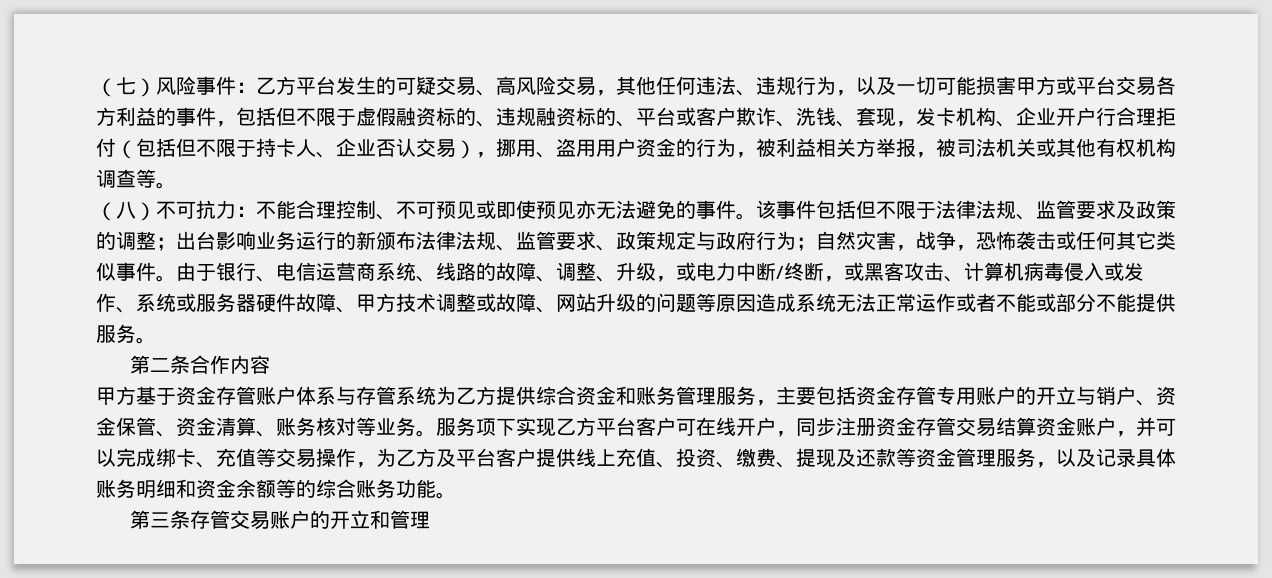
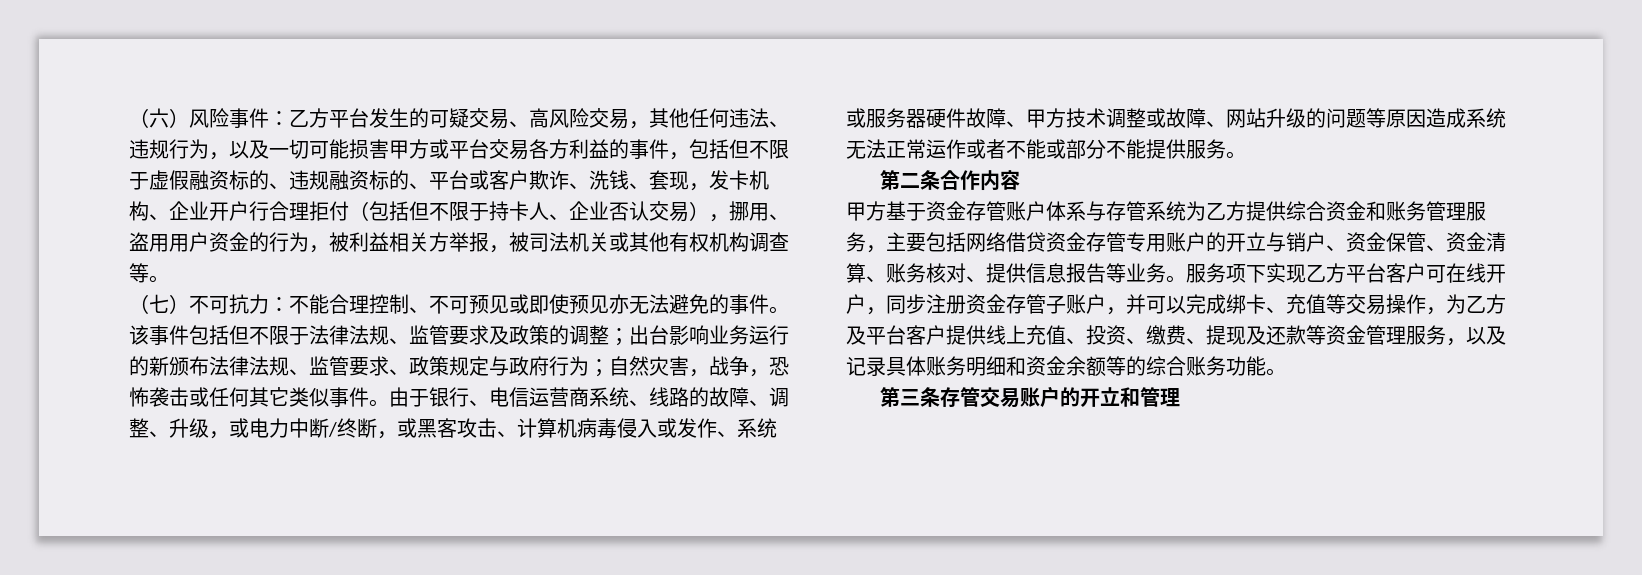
- （七）风险事件：
+ （六）风险事件：
- （八）不可抗力：不能合理控制、不可预见或即使预见亦无法避免的事件。
+ （七）不可抗力：不能合理控制、不可预见或即使预见亦无法避免的事件。
- 甲方基于资金存管账户体系与存管系统为乙方提供综合资金和账务管理服务，主要包括资金存管专用账户的开立与销户、资金保管、资金清算、账务核对等业务。
+ 甲方基于资金存管账户体系与存管系统为乙方提供综合资金和账务管理服务，主要包括网络借贷资金存管专用账户的开立与销户、资金保管、资金清算、账务核对、提供信息报告等业务。
- 服务项下实现乙方平台客户可在线开户，同步注册资金存管交易结算资金账户，并可以完成绑卡、充值等交易操作，为乙方及平台客户提供线上充值、投资、缴费、提现及还款等资金管理服务，以及记录具体账务明细和资金余额等的综合账务功能。
+ 服务项下实现乙方平台客户可在线开户，同步注册资金存管子账户，并可以完成绑卡、充值等交易操作，为乙方及平台客户提供线上充值、投资、缴费、提现及还款等资金管理服务，以及记录具体账务明细和资金余额等的综合账务功能。

